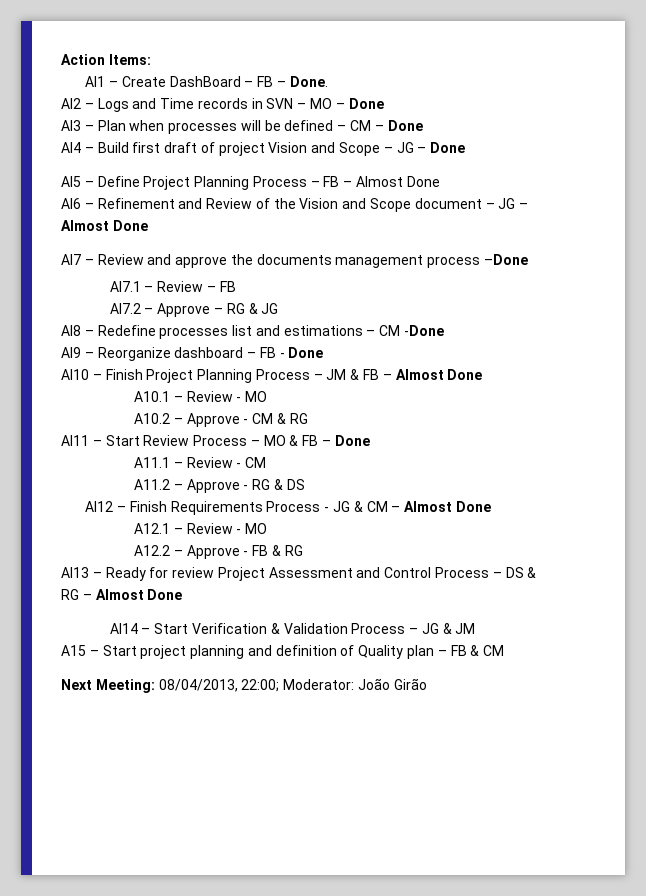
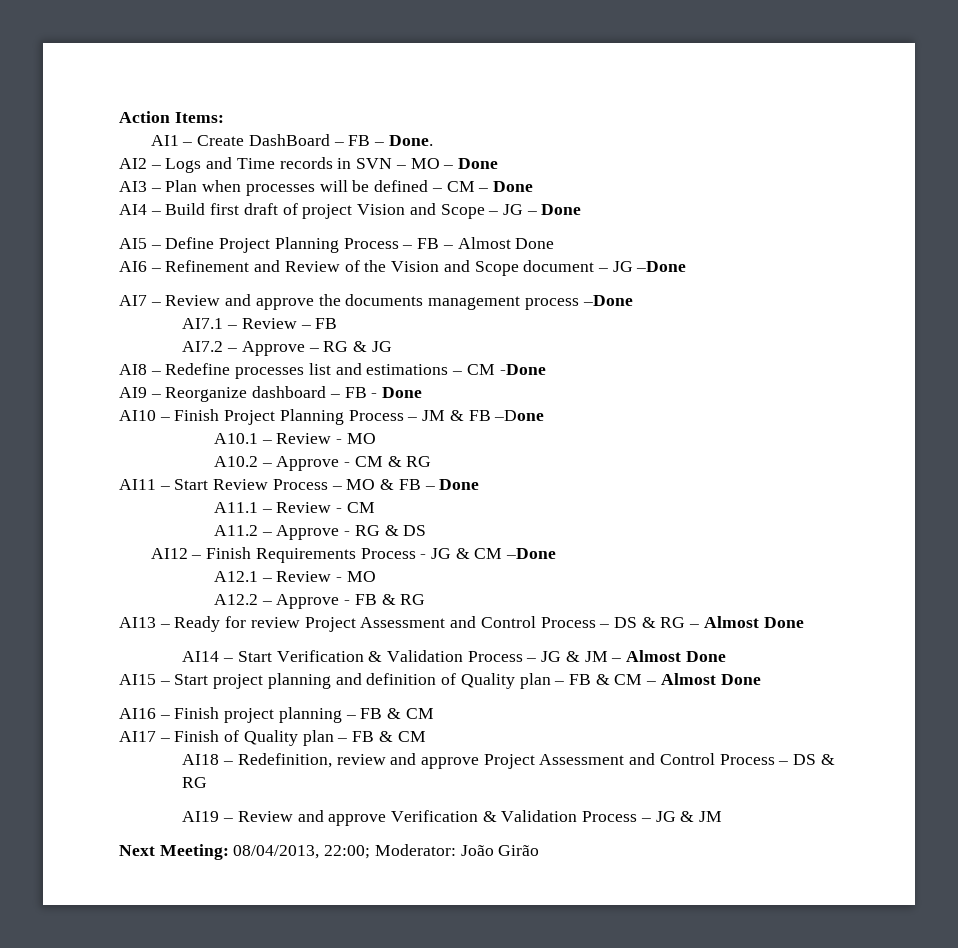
- AI6 – Refinement and Review of the Vision and Scope document – JG – Almost Done
+ AI6 – Refinement and Review of the Vision and Scope document – JG –Done
- AI10 – Finish Project Planning Process – JM & FB – Almost Done
+ AI10 – Finish Project Planning Process – JM & FB –Done
- AI12 – Finish Requirements Process - JG & CM – Almost Done
+ AI12 – Finish Requirements Process - JG & CM –Done
- AI14 – Start Verification & Validation Process – JG & JM
- A15 – Start project planning and definition of Quality plan – FB & CM
+ AI14 – Start Verification & Validation Process – JG & JM – Almost Done
+ AI15 – Start project planning and definition of Quality plan – FB & CM – Almost Done
+ AI16 – Finish project planning – FB & CM
+ AI17 – Finish of Quality plan – FB & CM
+ AI18 – Redefinition, review and approve Project Assessment and Control Process – DS & RG
+ AI19 – Review and approve Verification & Validation Process – JG & JM

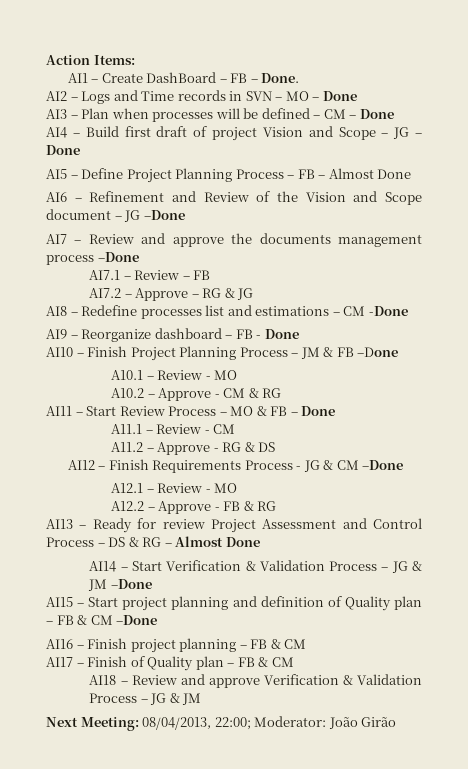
- AI14 – Start Verification & Validation Process – JG & JM – Almost Done
+ AI14 – Start Verification & Validation Process – JG & JM –Done
- AI15 – Start project planning and definition of Quality plan – FB & CM – Almost Done
+ AI15 – Start project planning and definition of Quality plan – FB & CM –Done
- AI18 – Redefinition, review and approve Project Assessment and Control Process – DS & RG
- AI19 – Review and approve Verification & Validation Process – JG & JM
+ AI18 – Review and approve Verification & Validation Process – JG & JM

